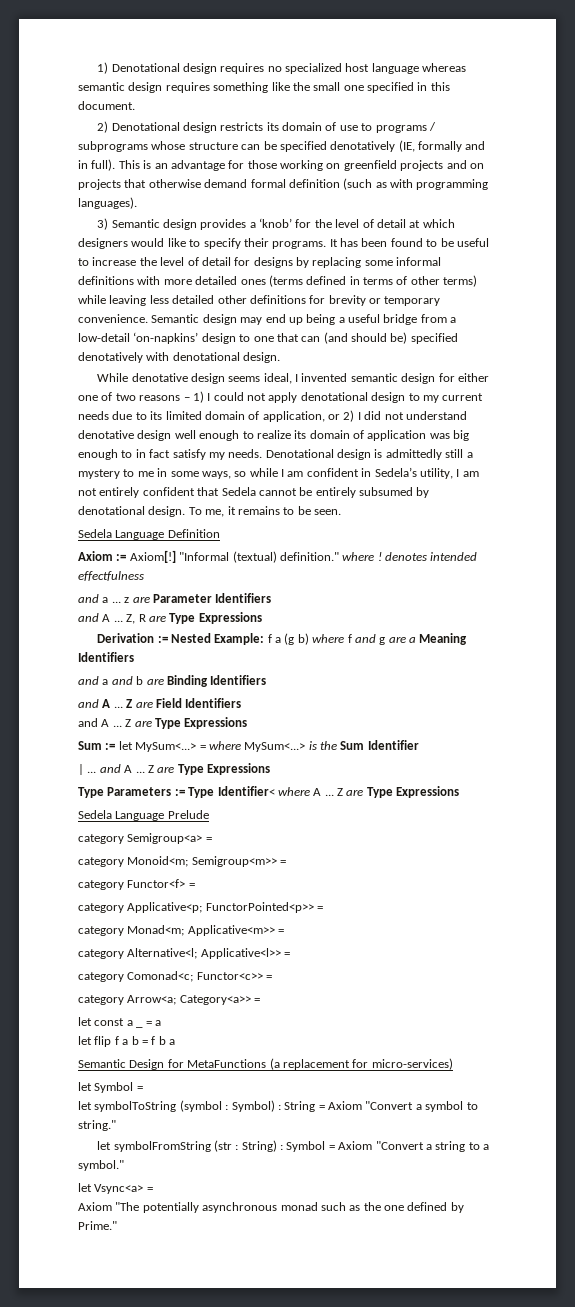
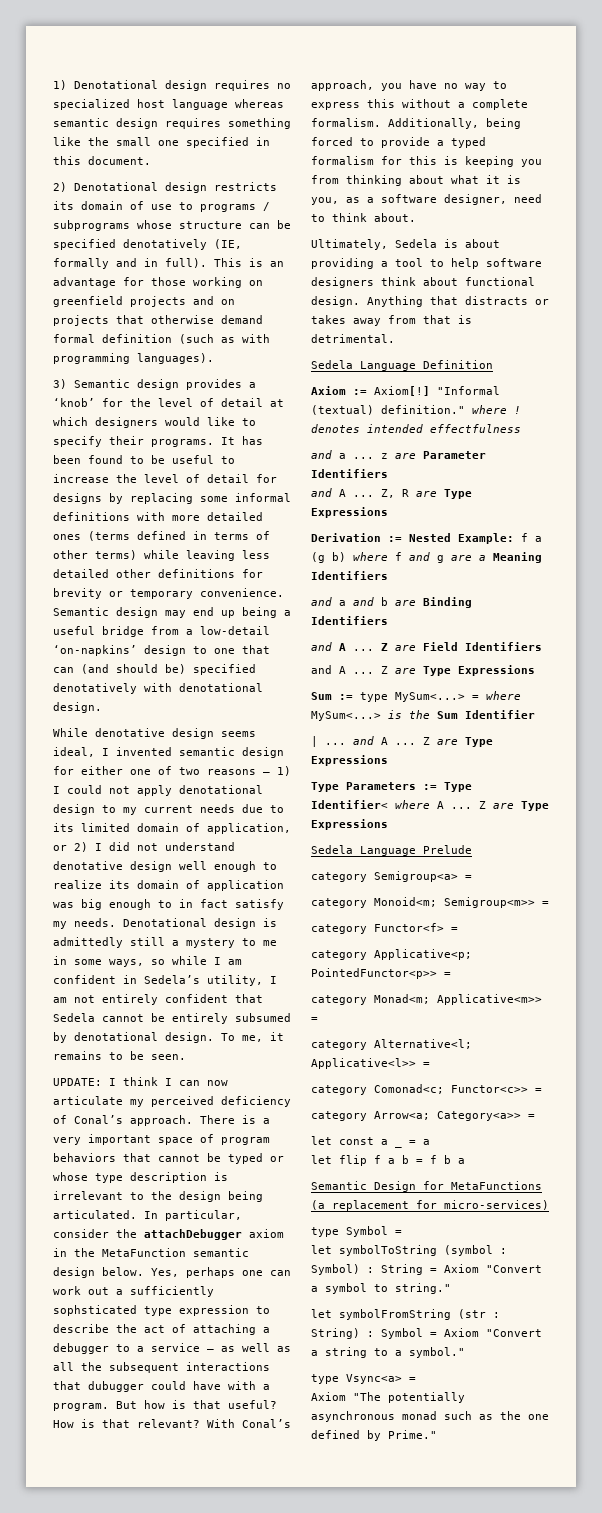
+ UPDATE: I think I can now articulate my perceived deficiency of Conal’s approach. There is a very important space of program behaviors that cannot be typed or whose type description is irrelevant to the design being articulated. In particular, consider the attachDebugger axiom in the MetaFunction semantic design below. Yes, perhaps one can work out a sufficiently sophsticated type expression to describe the act of attaching a debugger to a service – as well as all the subsequent interactions that dubugger could have with a program. But how is that useful? How is that relevant? With Conal’s approach, you have no way to express this without a complete formalism. Additionally, being forced to provide a typed formalism for this is keeping you from thinking about what it is you, as a software designer, need to think about.
+ Ultimately, Sedela is about providing a tool to help software designers think about functional design. Anything that distracts or takes away from that is detrimental.
- Sum := let MySum<...> = where MySum<...> is the Sum Identifier
+ Sum := type MySum<...> = where MySum<...> is the Sum Identifier
- category Applicative<p; FunctorPointed<p>> =
+ category Applicative<p; PointedFunctor<p>> =
- let Symbol =
+ type Symbol =
- let Vsync<a> =
+ type Vsync<a> =

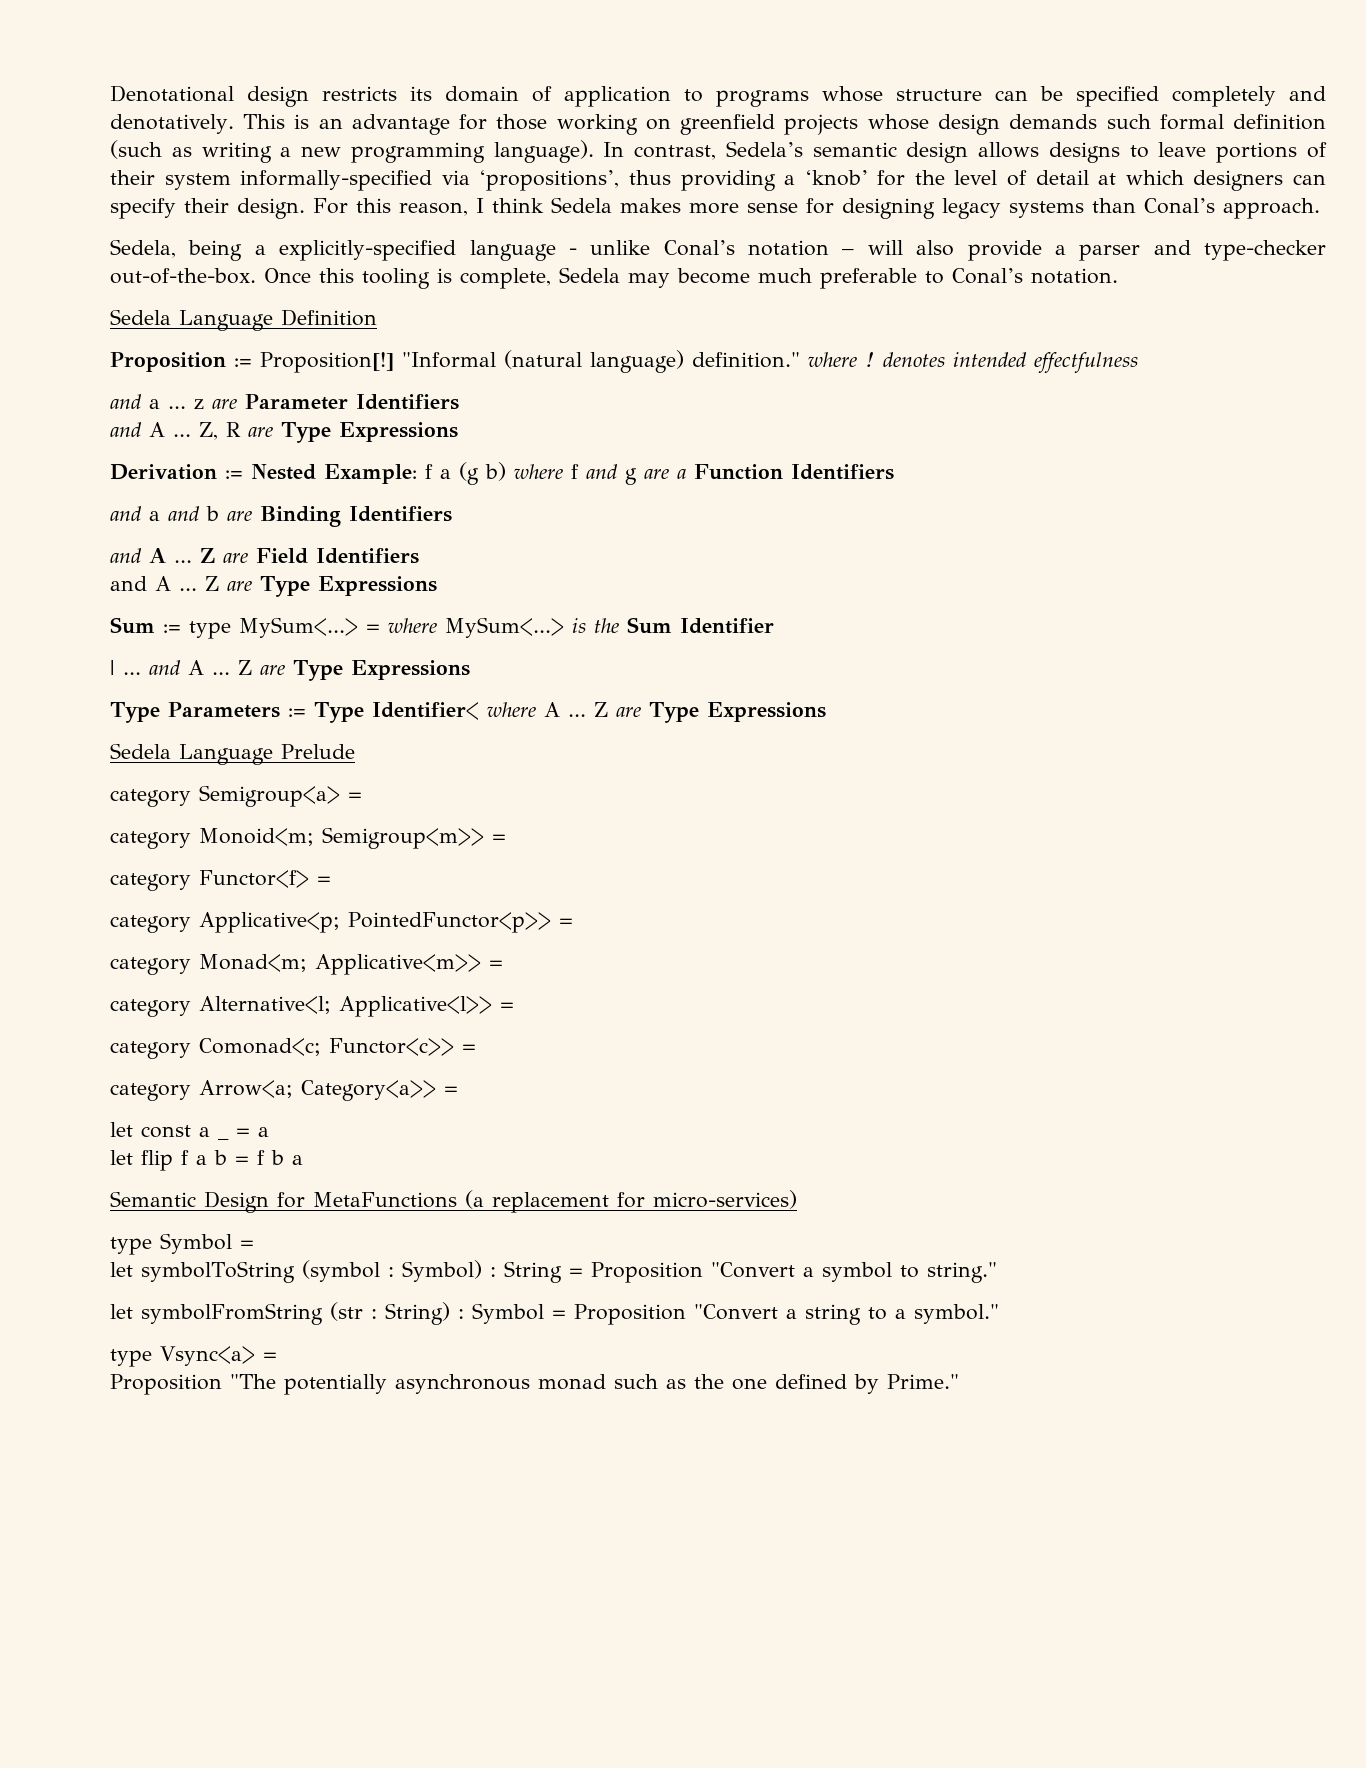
- 1) Denotational design requires no specialized host language whereas semantic design requires something like the small one specified in this document.
- 2) Denotational design restricts its domain of use to programs / subprograms whose structure can be specified denotatively (IE, formally and in full).
+ Denotational design restricts its domain of application to programs whose structure can be specified completely and denotatively.
- This is an advantage for those working on greenfield projects and on projects that otherwise demand formal definition (such as with programming languages).
- 3) Semantic design provides a ‘knob’ for the level of detail at which designers would like to specify their programs. It has been found to be useful to increase the level of detail for designs by replacing some informal definitions with more detailed ones (terms defined in terms of other terms) while leaving less detailed other definitions for brevity or temporary convenience. Semantic design may end up being a useful bridge from a low-detail ‘on-napkins’ design to one that can (and should be) specified denotatively with denotational design.
- While denotative design seems ideal, I invented semantic design for either one of two reasons – 1) I could not apply denotational design to my current needs due to its limited domain of application, or 2) I did not understand denotative design well enough to realize its domain of application was big enough to in fact satisfy my needs. Denotational design is admittedly still a mystery to me in some ways, so while I am confident in Sedela’s utility, I am not entirely confident that Sedela cannot be entirely subsumed by denotational design. To me, it remains to be seen.
- UPDATE: I think I can now articulate my perceived deficiency of Conal’s approach. There is a very important space of program behaviors that cannot be typed or whose type description is irrelevant to the design being articulated. In particular, consider the attachDebugger axiom in the MetaFunction semantic design below. Yes, perhaps one can work out a sufficiently sophsticated type expression to describe the act of attaching a debugger to a service – as well as all the subsequent interactions that dubugger could have with a program. But how is that useful? How is that relevant? With Conal’s approach, you have no way to express this without a complete formalism. Additionally, being forced to provide a typed formalism for this is keeping you from thinking about what it is you, as a software designer, need to think about.
- Ultimately, Sedela is about providing a tool to help software designers think about functional design. Anything that distracts or takes away from that is detrimental.
+ This is an advantage for those working on greenfield projects whose design demands such formal definition (such as writing a new programming language). In contrast, Sedela’s semantic design allows designs to leave portions of their system informally-specified via ‘propositions’, thus providing a ‘knob’ for the level of detail at which designers can specify their design. For this reason, I think Sedela makes more sense for designing legacy systems than Conal’s approach.
+ Sedela, being a explicitly-specified language - unlike Conal’s notation – will also provide a parser and type-checker out-of-the-box. Once this tooling is complete, Sedela may become much preferable to Conal’s notation.
  Sedela Language Definition
- Axiom := Axiom[!] "Informal (textual) definition." where ! denotes intended effectfulness
+ Proposition := Proposition[!] "Informal (natural language) definition." where ! denotes intended effectfulness
- Derivation := Nested Example: f a (g b) where f and g are a Meaning Identifiers
+ Derivation := Nested Example: f a (g b) where f and g are a Function Identifiers
- let symbolToString (symbol : Symbol) : String = Axiom "Convert a symbol to string."
+ let symbolToString (symbol : Symbol) : String = Proposition "Convert a symbol to string."
- let symbolFromString (str : String) : Symbol = Axiom "Convert a string to a symbol."
+ let symbolFromString (str : String) : Symbol = Proposition "Convert a string to a symbol."
- Axiom "The potentially asynchronous monad such as the one defined by Prime."
+ Proposition "The potentially asynchronous monad such as the one defined by Prime."

